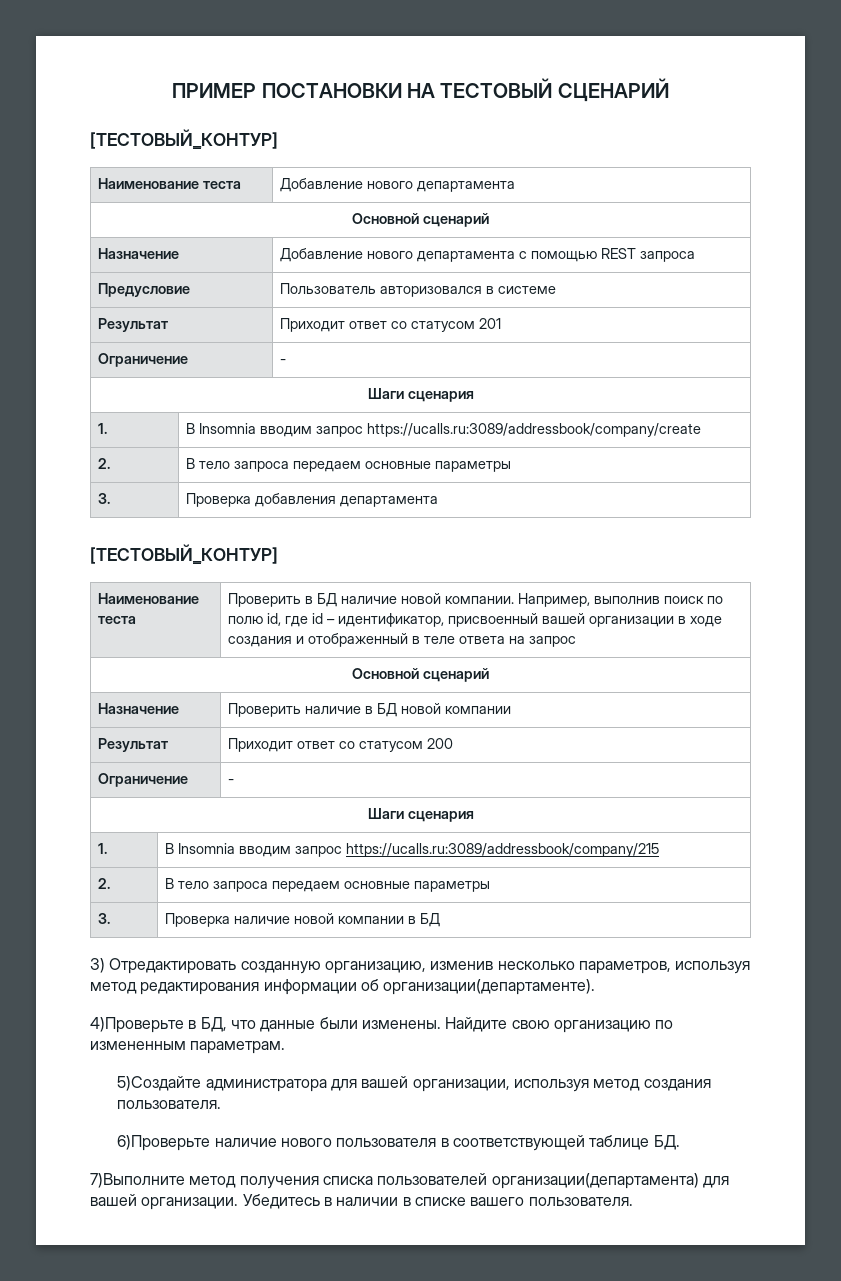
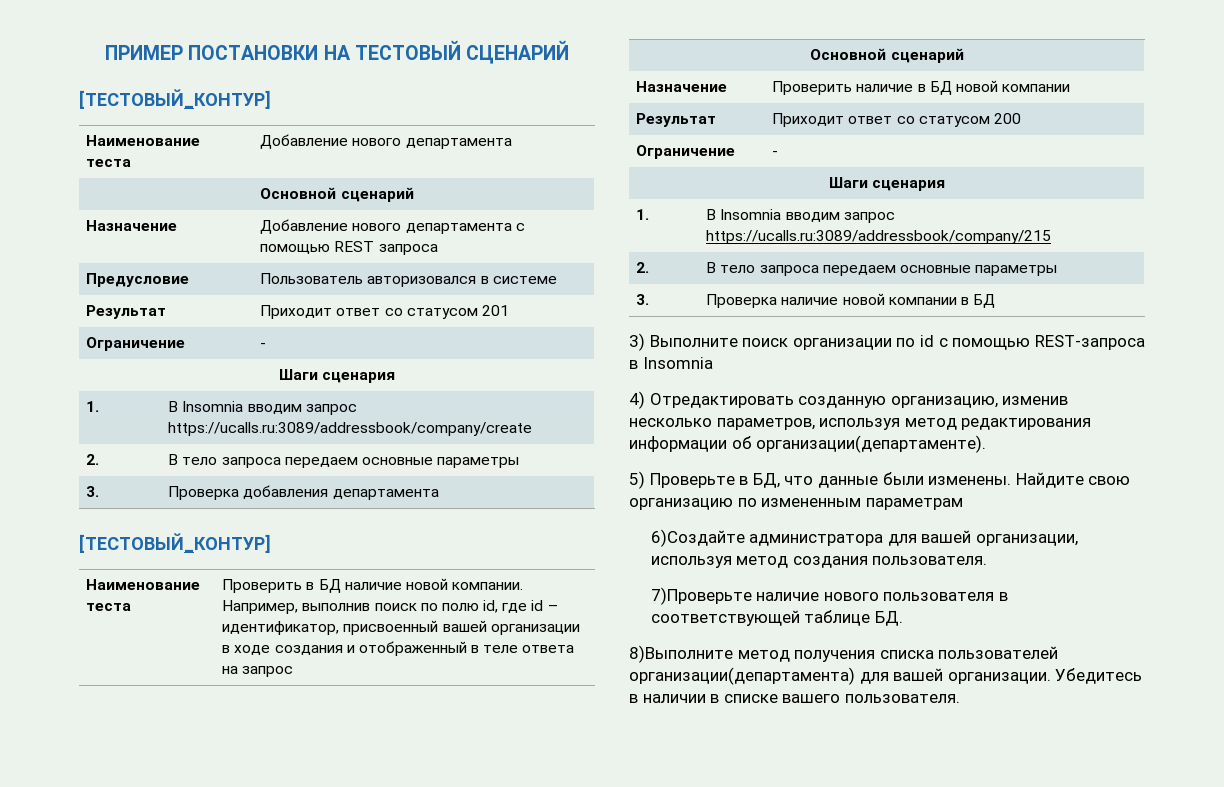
- 3) Отредактировать созданную организацию, изменив несколько параметров, используя метод редактирования информации об организации(департаменте).
+ 3) Выполните поиск организации по id с помощью REST-запроса в Insomnia
+ 4) Отредактировать созданную организацию, изменив несколько параметров, используя метод редактирования информации об организации(департаменте).
- 4)Проверьте в БД, что данные были изменены.
+ 5) Проверьте в БД, что данные были изменены.
- Найдите свою организацию по измененным параметрам.
- 5)Создайте администратора для вашей организации, используя метод создания пользователя.
+ Найдите свою организацию по измененным параметрам
+ 6)Создайте администратора для вашей организации, используя метод создания пользователя.
- 6)Проверьте наличие нового пользователя в соответствующей таблице БД.
+ 7)Проверьте наличие нового пользователя в соответствующей таблице БД.
- 7)Выполните метод получения списка пользователей организации(департамента) для вашей организации.
+ 8)Выполните метод получения списка пользователей организации(департамента) для вашей организации.

